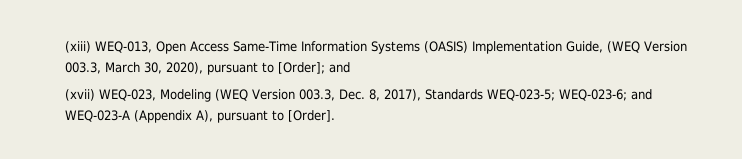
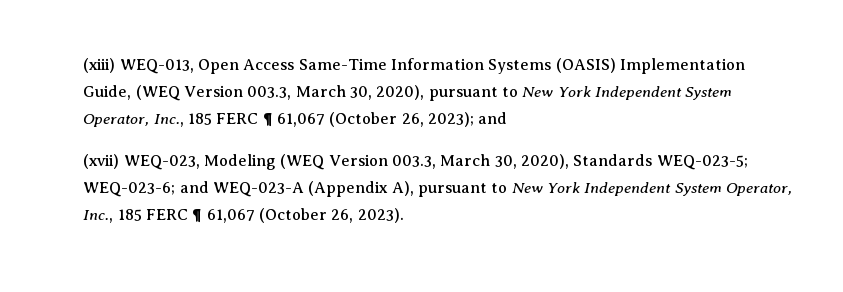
- (xiii) WEQ-013, Open Access Same-Time Information Systems (OASIS) Implementation Guide, (WEQ Version 003.3, March 30, 2020), pursuant to [Order]; and
+ (xiii) WEQ-013, Open Access Same-Time Information Systems (OASIS) Implementation Guide, (WEQ Version 003.3, March 30, 2020), pursuant to New York Independent System Operator, Inc., 185 FERC ¶ 61,067 (October 26, 2023); and
- (xvii) WEQ-023, Modeling (WEQ Version 003.3, Dec. 8, 2017), Standards WEQ-023-5; WEQ-023-6; and WEQ-023-A (Appendix A), pursuant to [Order].
+ (xvii) WEQ-023, Modeling (WEQ Version 003.3, March 30, 2020), Standards WEQ-023-5; WEQ-023-6; and WEQ-023-A (Appendix A), pursuant to New York Independent System Operator, Inc., 185 FERC ¶ 61,067 (October 26, 2023).

